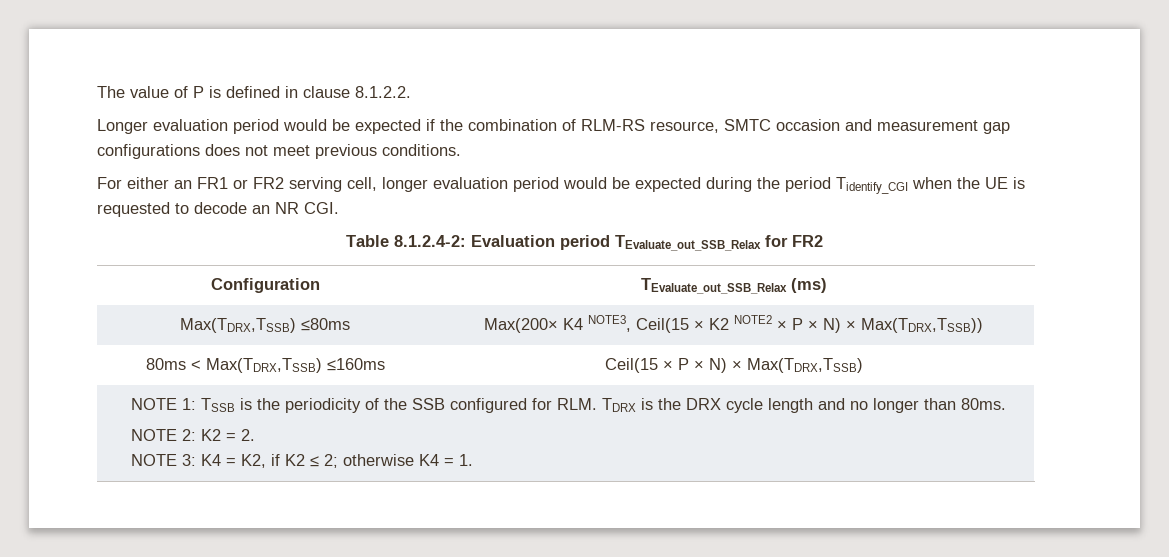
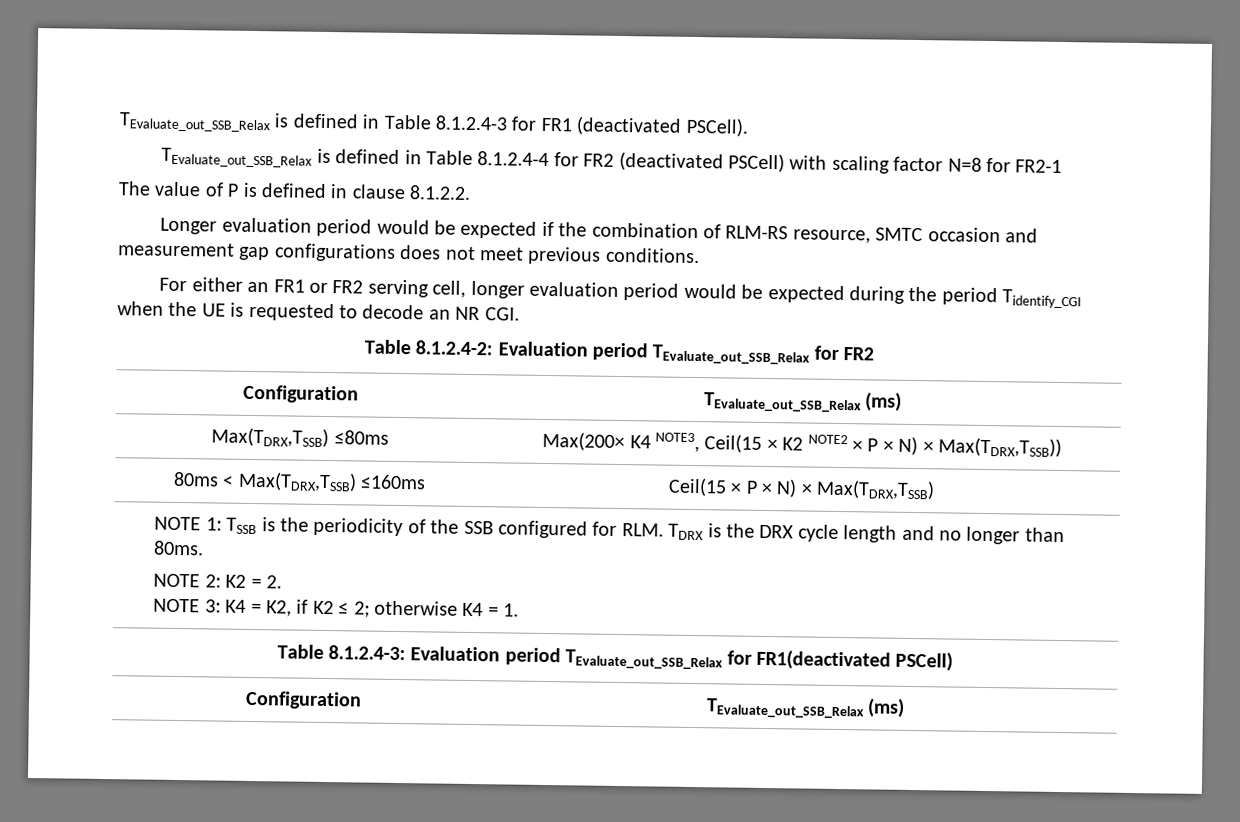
+ TEvaluate_out_SSB_Relax is defined in Table 8.1.2.4-3 for FR1 (deactivated PSCell).
+ TEvaluate_out_SSB_Relax is defined in Table 8.1.2.4-4 for FR2 (deactivated PSCell) with scaling factor N=8 for FR2-1
+ Table 8.1.2.4-3: Evaluation period TEvaluate_out_SSB_Relax for FR1(deactivated PSCell)
+ Configuration | TEvaluate_out_SSB_Relax (ms)

